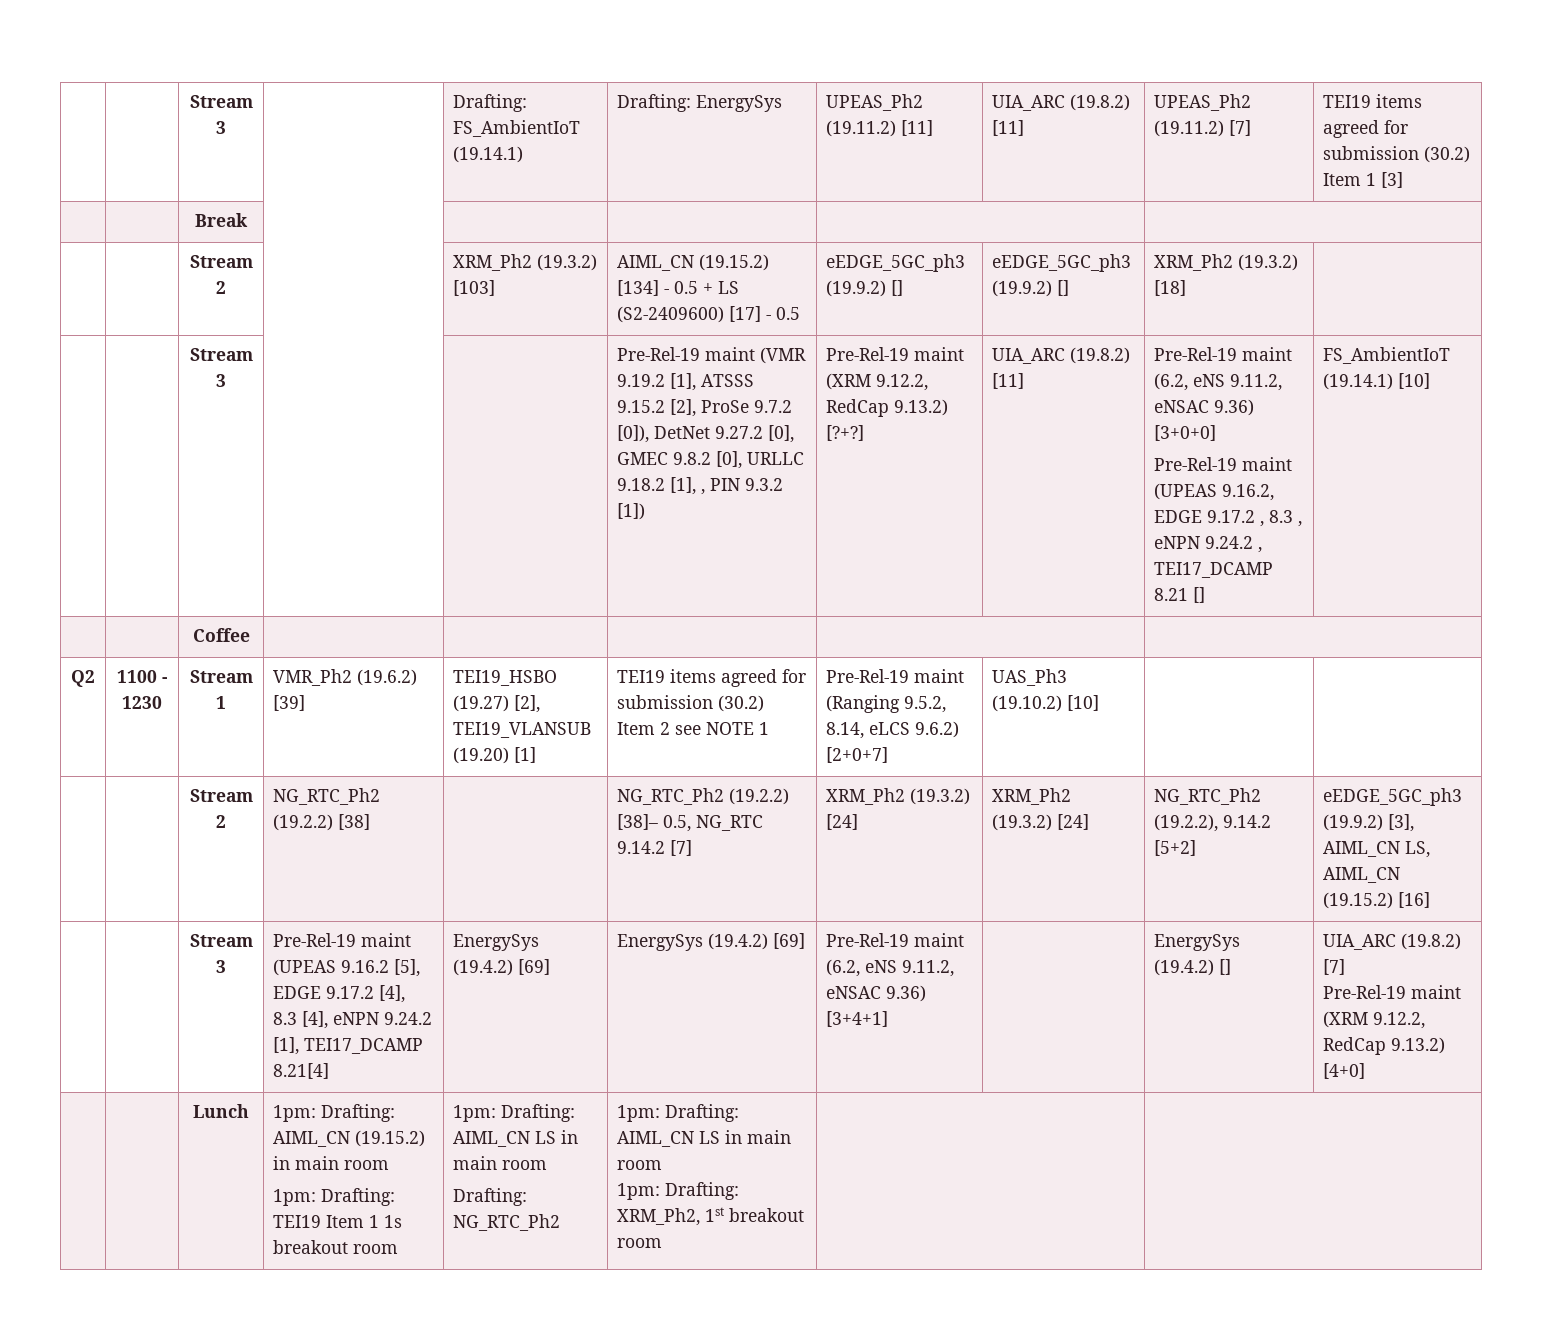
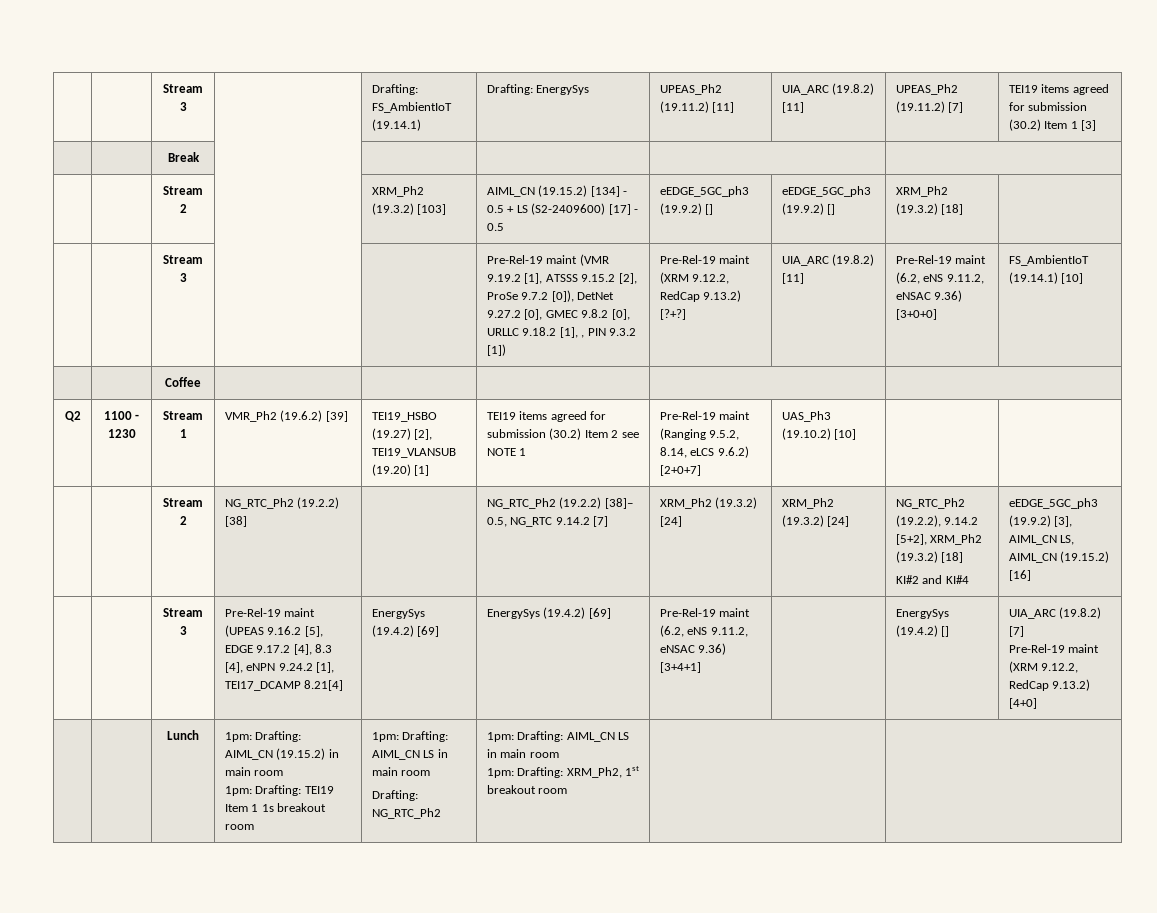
- Pre-Rel-19 maint (UPEAS 9.16.2, EDGE 9.17.2 , 8.3 , eNPN 9.24.2 , TEI17_DCAMP 8.21 []
- | | Stream 2 | NG_RTC_Ph2 (19.2.2) [38] | | NG_RTC_Ph2 (19.2.2) [38]– 0.5, NG_RTC 9.14.2 [7] | XRM_Ph2 (19.3.2) [24] | XRM_Ph2 (19.3.2) [24] | NG_RTC_Ph2 (19.2.2), 9.14.2 [5+2] | eEDGE_5GC_ph3 (19.9.2) [3], AIML_CN LS, AIML_CN (19.15.2) [16]
+ | | Stream 2 | NG_RTC_Ph2 (19.2.2) [38] | | NG_RTC_Ph2 (19.2.2) [38]– 0.5, NG_RTC 9.14.2 [7] | XRM_Ph2 (19.3.2) [24] | XRM_Ph2 (19.3.2) [24] | NG_RTC_Ph2 (19.2.2), 9.14.2 [5+2], XRM_Ph2 (19.3.2) [18]
+ KI#2 and KI#4 | eEDGE_5GC_ph3 (19.9.2) [3], AIML_CN LS, AIML_CN (19.15.2) [16]

